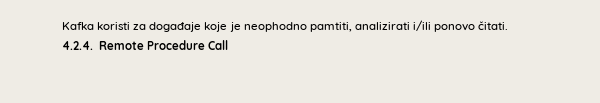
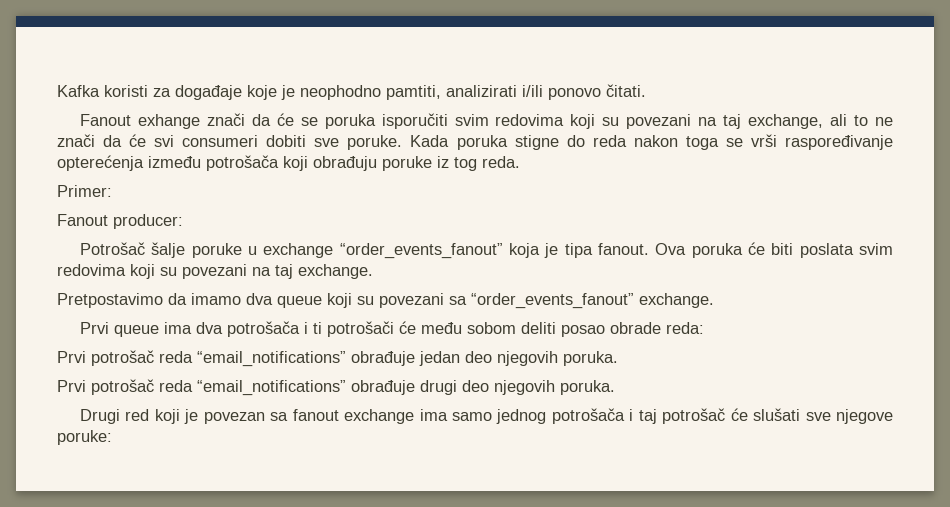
- 4.2.4. Remote Procedure Call
+ Fanout exhange znači da će se poruka isporučiti svim redovima koji su povezani na taj exchange, ali to ne znači da će svi consumeri dobiti sve poruke. Kada poruka stigne do reda nakon toga se vrši raspoređivanje opterećenja između potrošača koji obrađuju poruke iz tog reda.
+ Primer:
+ Fanout producer:
+ Potrošač šalje poruke u exchange “order_events_fanout” koja je tipa fanout. Ova poruka će biti poslata svim redovima koji su povezani na taj exchange.
+ Pretpostavimo da imamo dva queue koji su povezani sa “order_events_fanout” exchange.
+ Prvi queue ima dva potrošača i ti potrošači će među sobom deliti posao obrade reda:
+ Prvi potrošač reda “email_notifications” obrađuje jedan deo njegovih poruka.
+ Prvi potrošač reda “email_notifications” obrađuje drugi deo njegovih poruka.
+ Drugi red koji je povezan sa fanout exchange ima samo jednog potrošača i taj potrošač će slušati sve njegove poruke:

